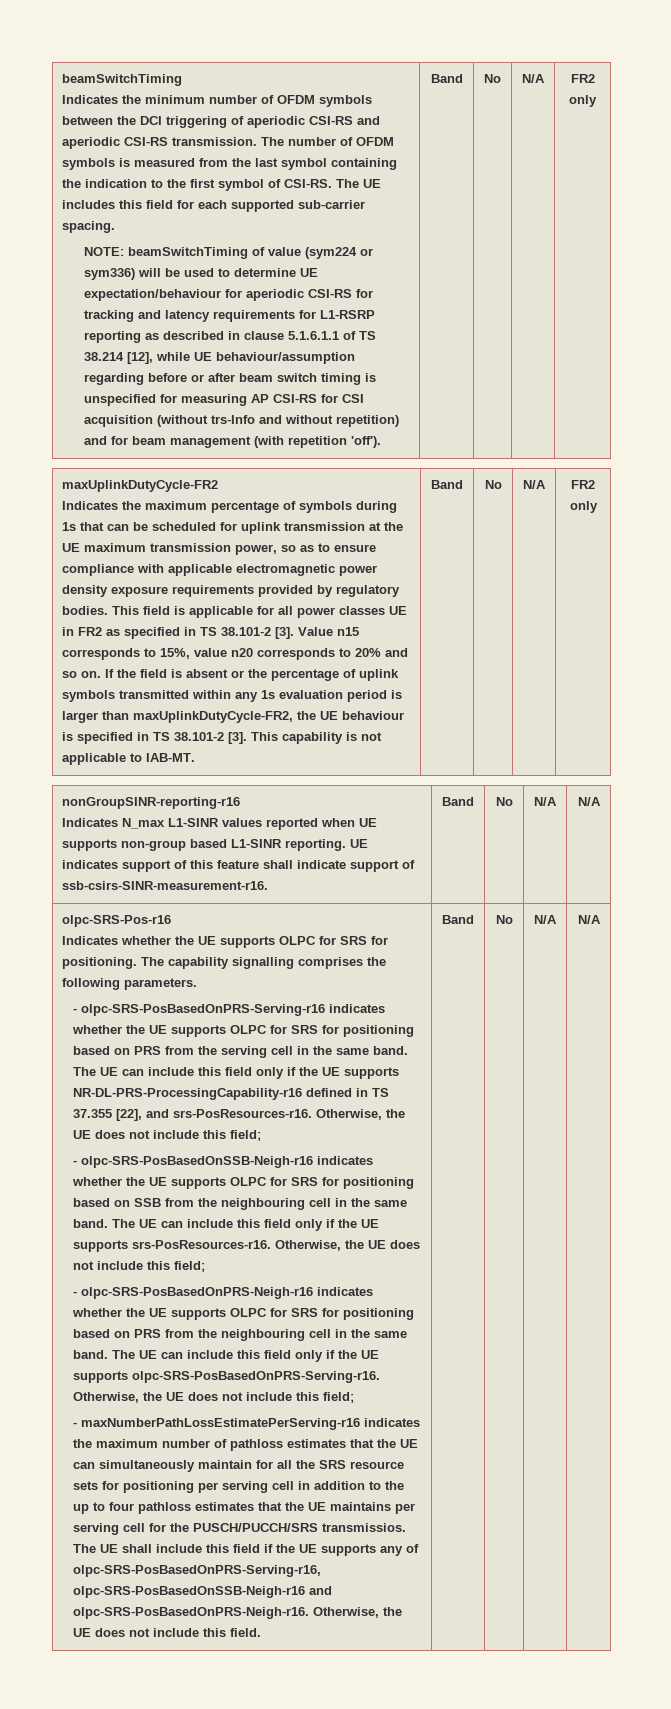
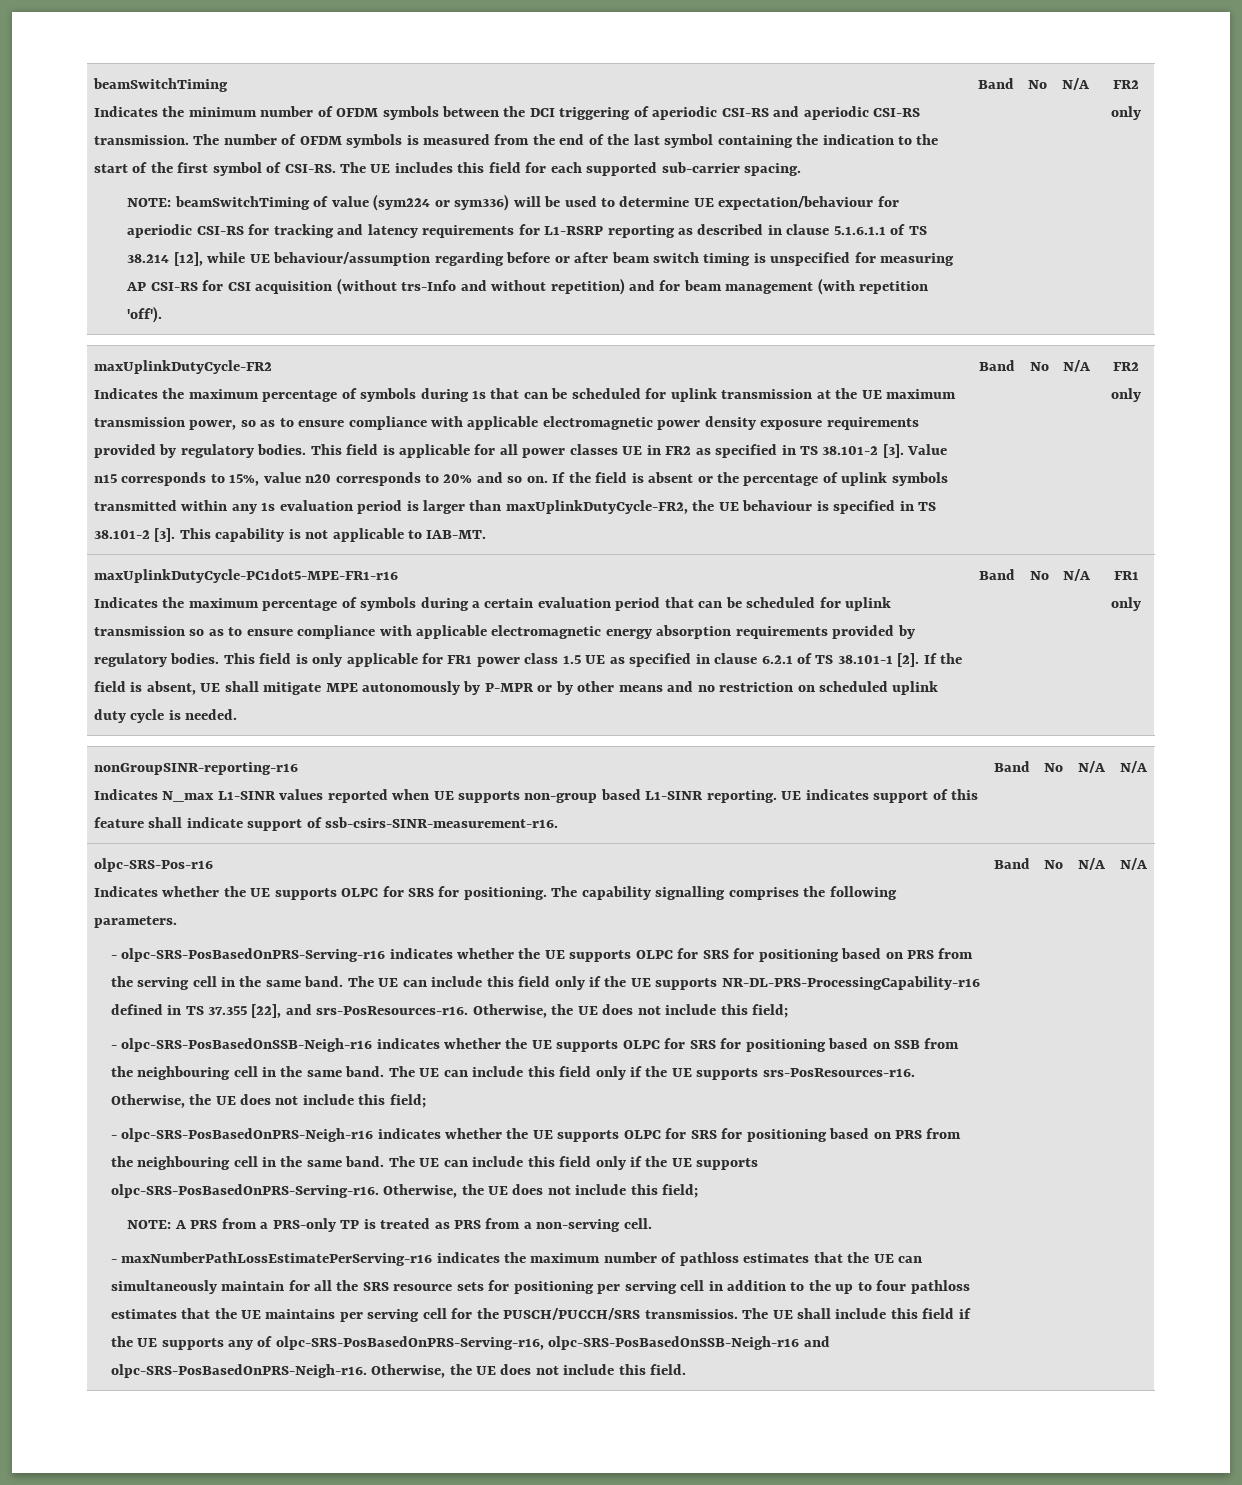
- The number of OFDM symbols is measured from the last symbol containing the indication to the first symbol of CSI-RS.
+ The number of OFDM symbols is measured from the end of the last symbol containing the indication to the start of the first symbol of CSI-RS.
+ maxUplinkDutyCycle-PC1dot5-MPE-FR1-r16
+ Indicates the maximum percentage of symbols during a certain evaluation period that can be scheduled for uplink transmission so as to ensure compliance with applicable electromagnetic energy absorption requirements provided by regulatory bodies. This field is only applicable for FR1 power class 1.5 UE as specified in clause 6.2.1 of TS 38.101-1 [2]. If the field is absent, UE shall mitigate MPE autonomously by P-MPR or by other means and no restriction on scheduled uplink duty cycle is needed. | Band | No | N/A | FR1 only
+ NOTE: A PRS from a PRS-only TP is treated as PRS from a non-serving cell.

